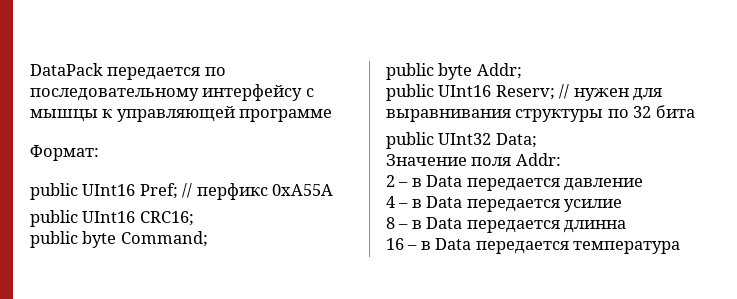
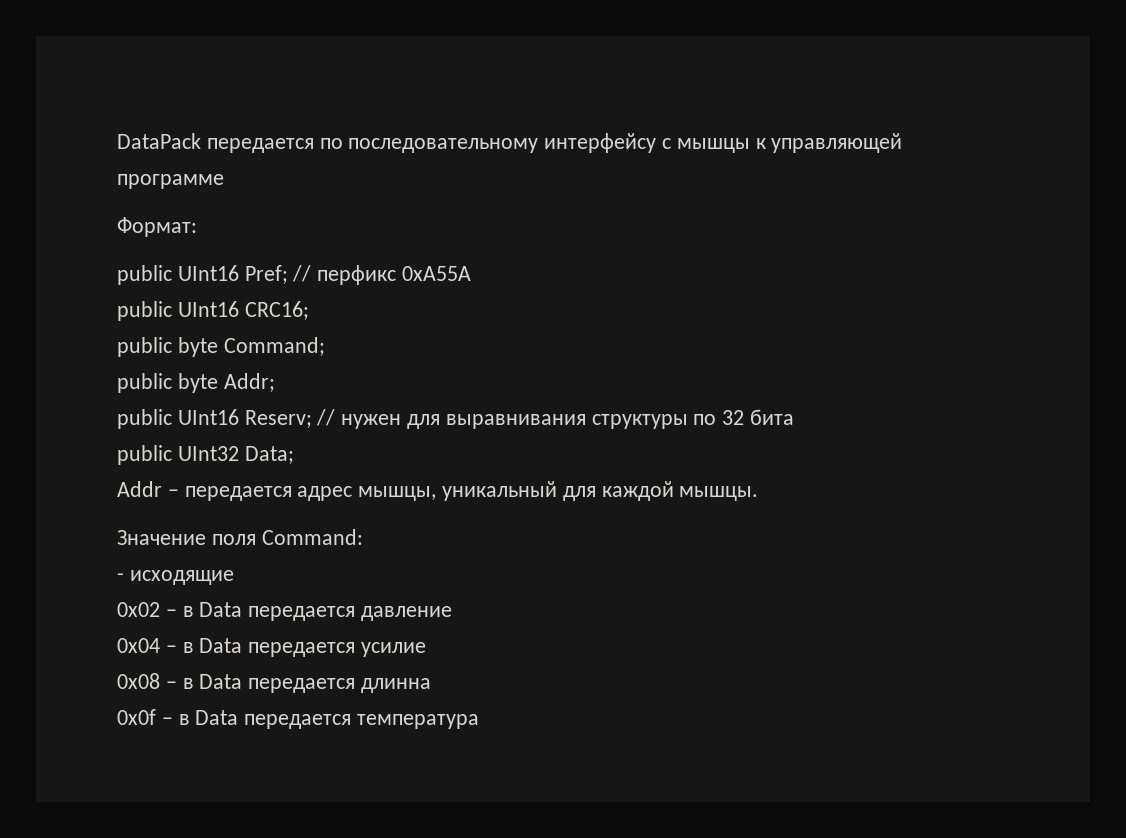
- Значение поля Addr:
- 2 – в Data передается давление
+ Addr – передается адрес мышцы, уникальный для каждой мышцы.
+ Значение поля Command:
+ - исходящие
+ 0x02 – в Data передается давление
- 4 – в Data передается усилие
+ 0x04 – в Data передается усилие
- 8 – в Data передается длинна
+ 0x08 – в Data передается длинна
- 16 – в Data передается температура
+ 0x0f – в Data передается температура

